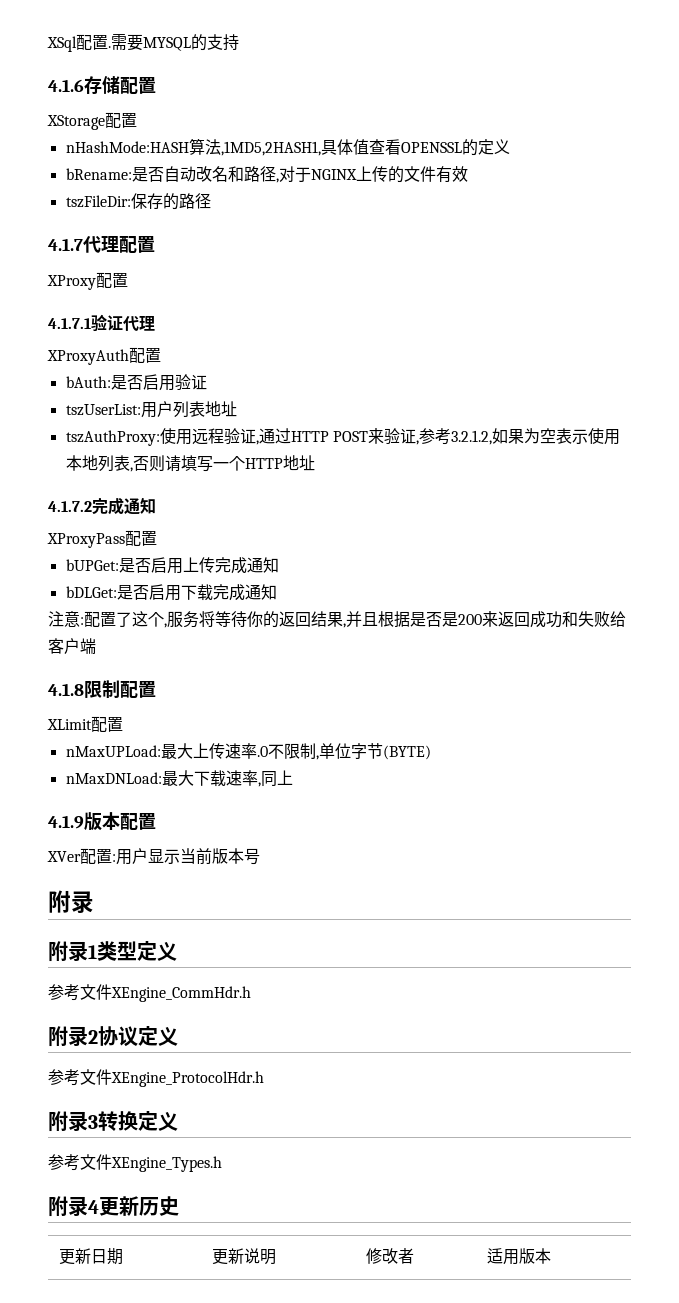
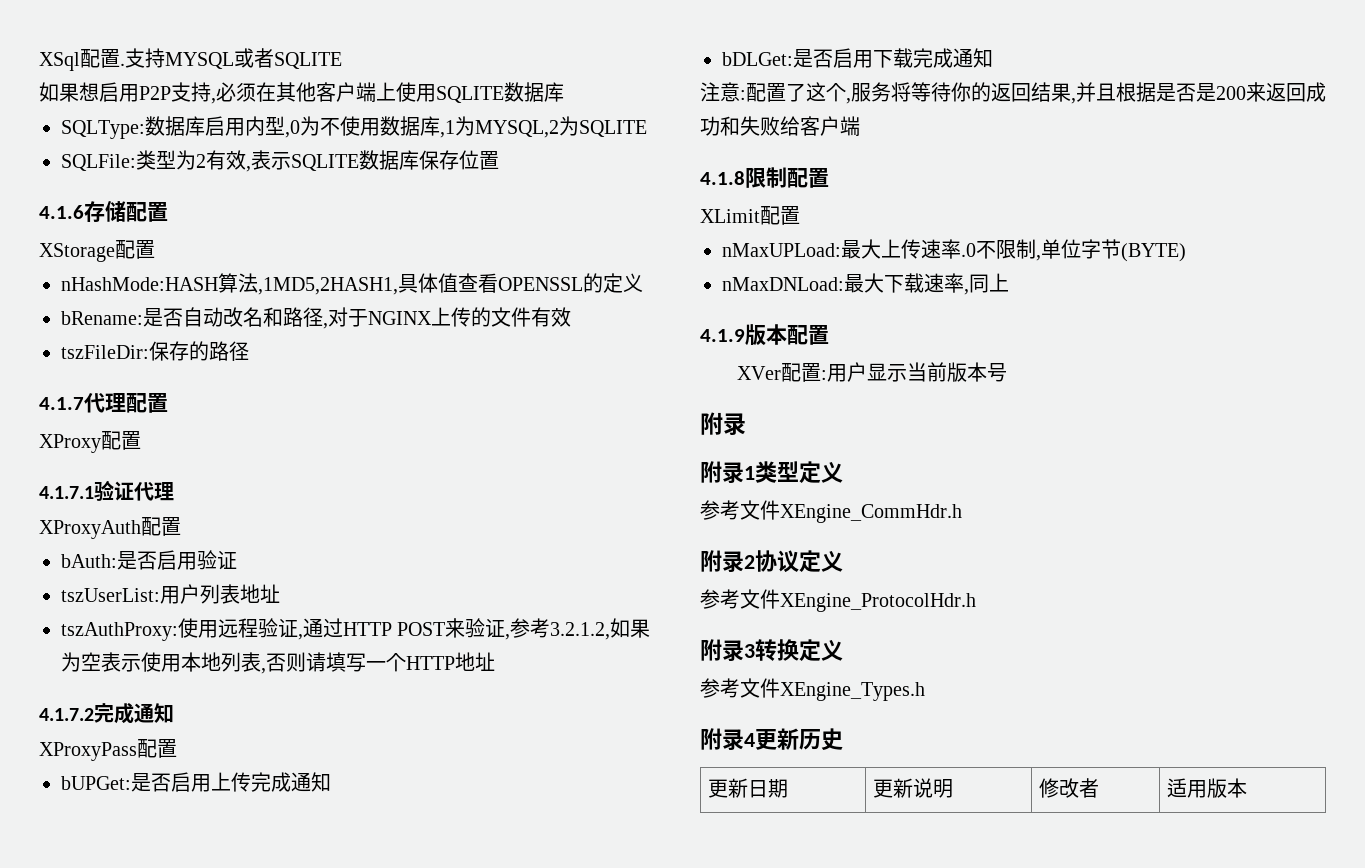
- 需要MYSQL的支持
+ 支持MYSQL或者SQLITE
+ 如果想启用P2P支持,必须在其他客户端上使用SQLITE数据库
+ SQLType:数据库启用内型,0为不使用数据库,1为MYSQL,2为SQLITE
+ SQLFile:类型为2有效,表示SQLITE数据库保存位置

